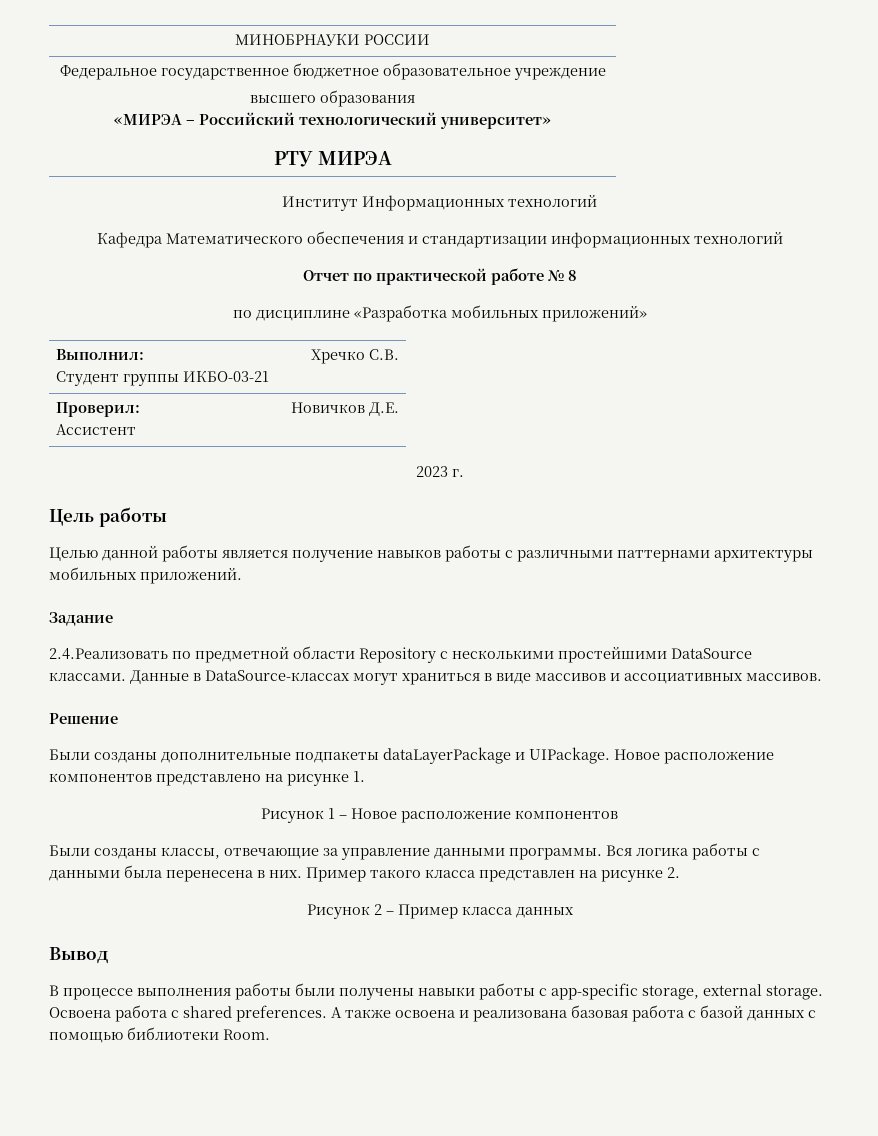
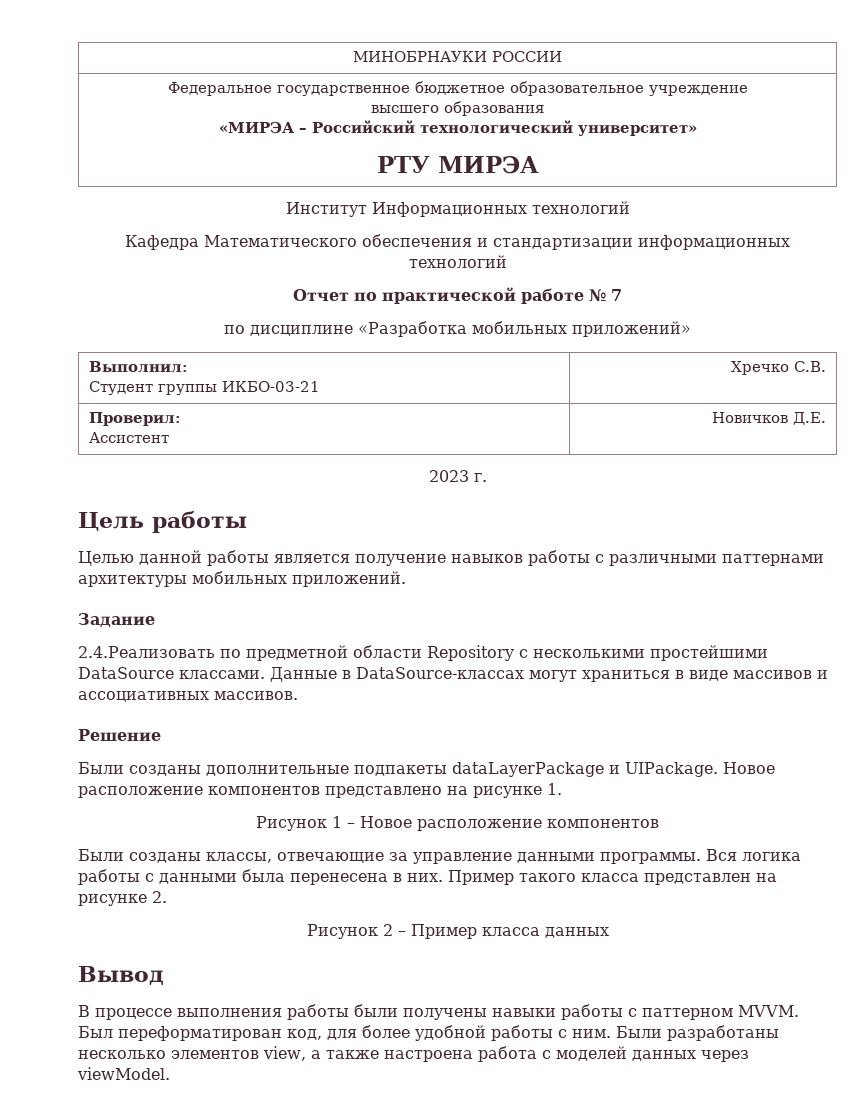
- Отчет по практической работе № 8
+ Отчет по практической работе № 7
- В процессе выполнения работы были получены навыки работы с app-specific storage, external storage. Освоена работа с shared preferences. А также освоена и реализована базовая работа с базой данных с помощью библиотеки Room.
+ В процессе выполнения работы были получены навыки работы с паттерном MVVM. Был переформатирован код, для более удобной работы с ним. Были разработаны несколько элементов view, а также настроена работа с моделей данных через viewModel.

